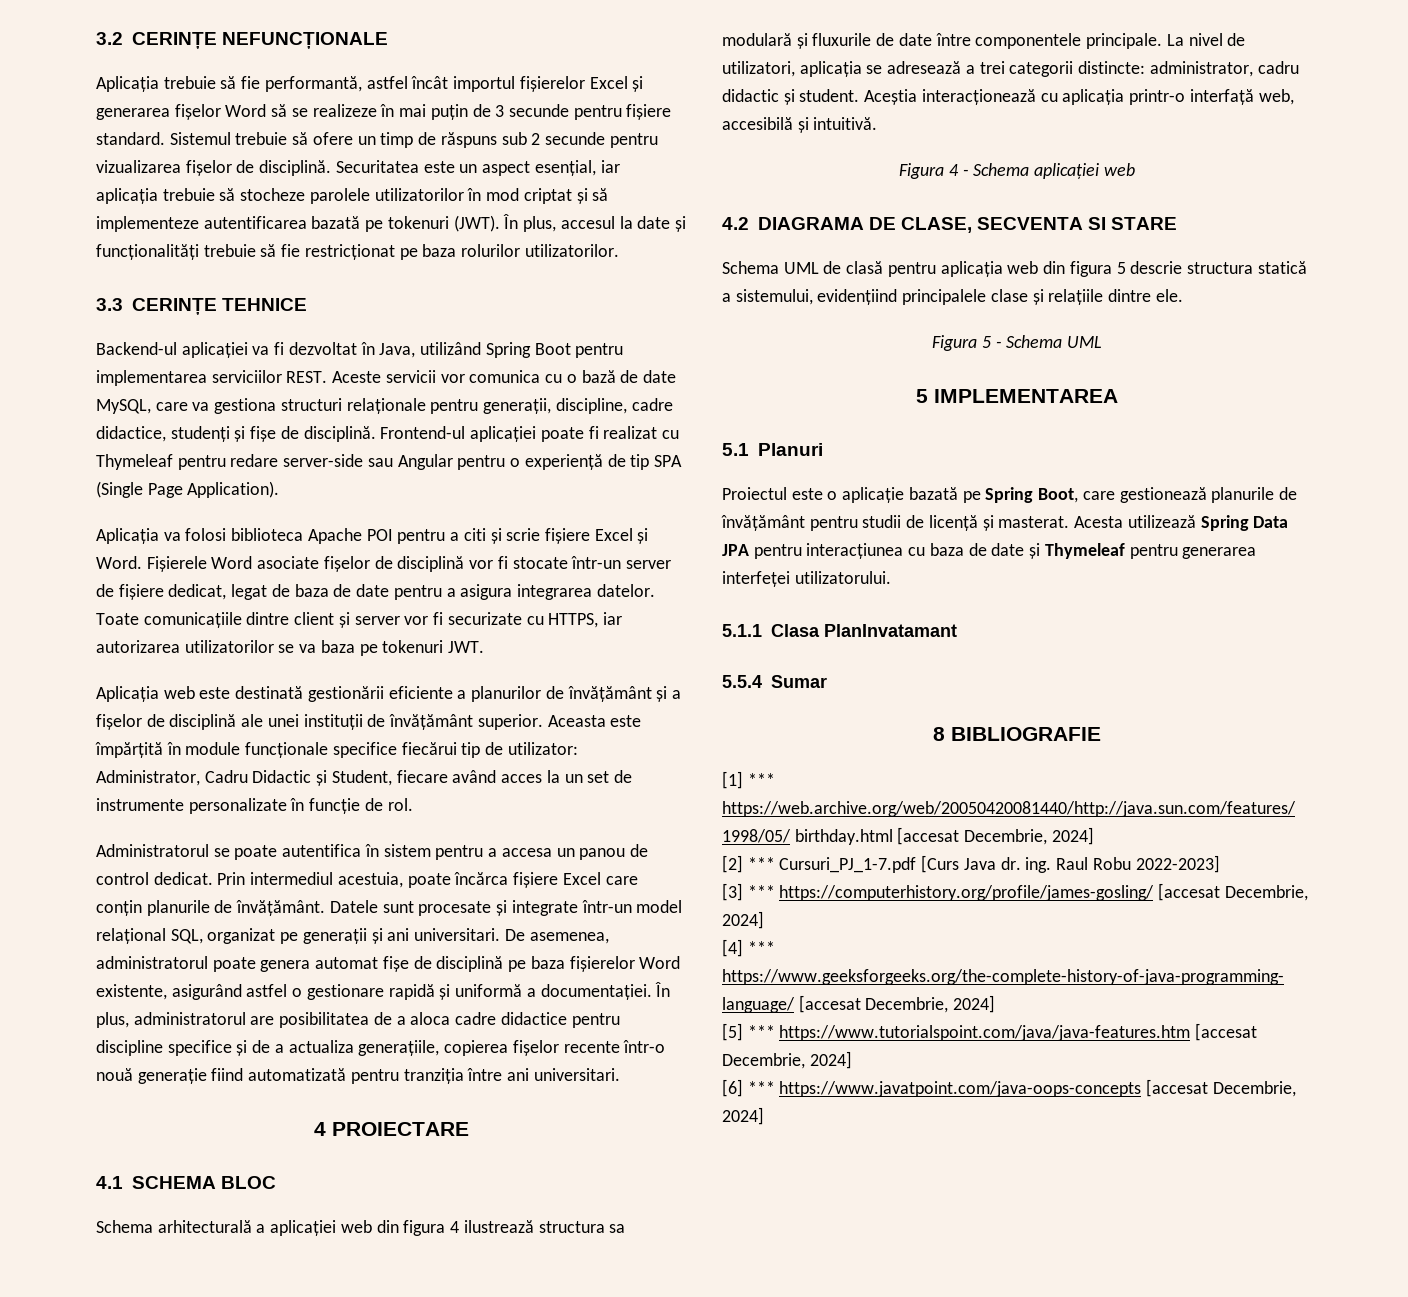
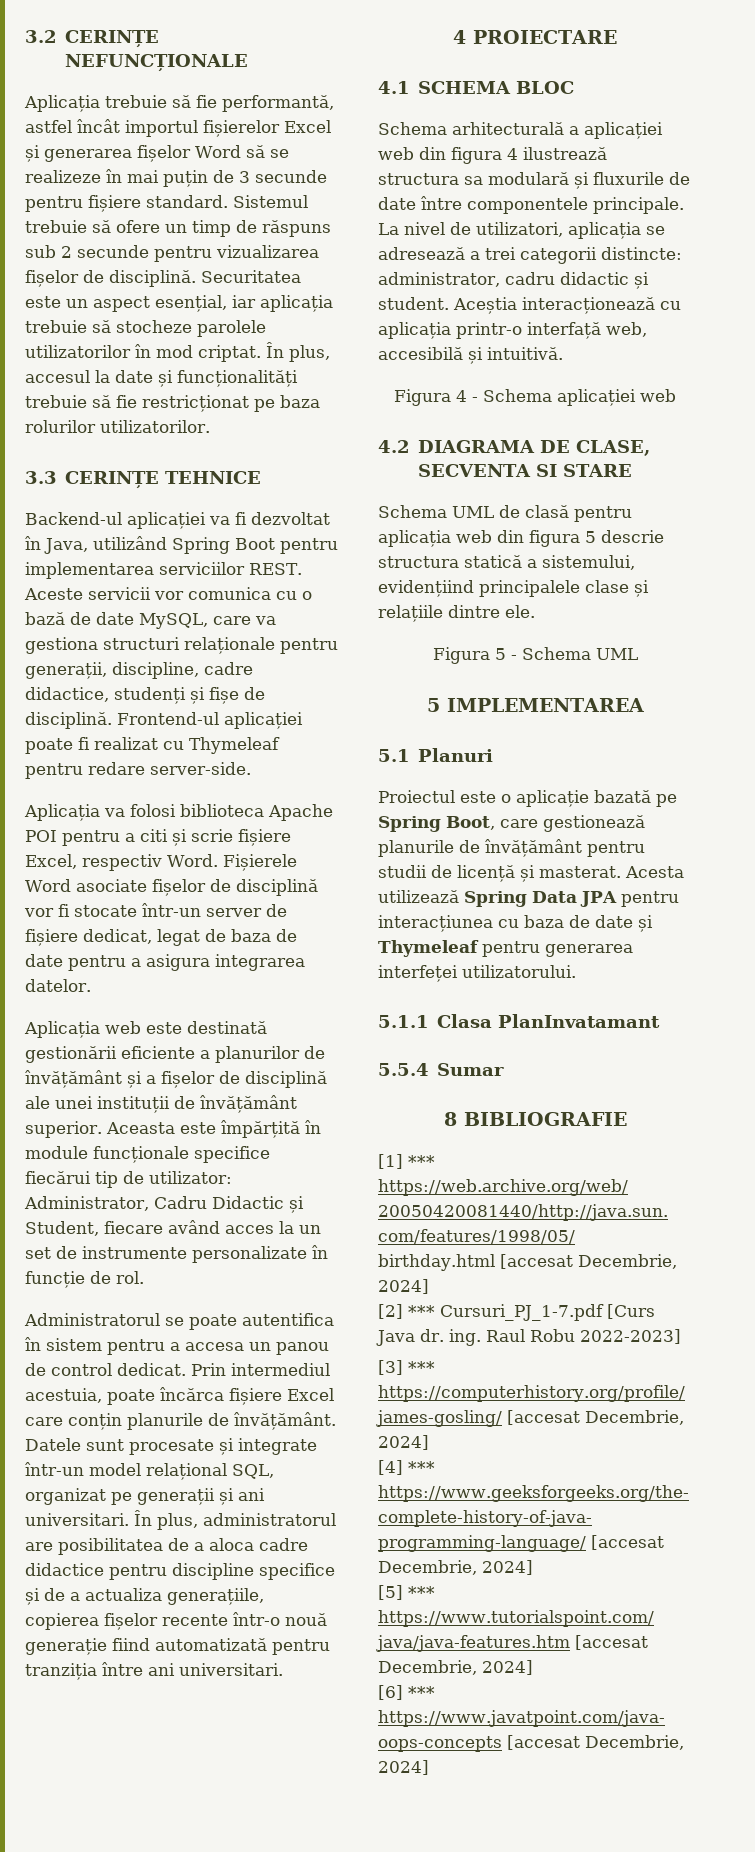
- Securitatea este un aspect esențial, iar aplicația trebuie să stocheze parolele utilizatorilor în mod criptat și să implementeze autentificarea bazată pe tokenuri (JWT).
+ Securitatea este un aspect esențial, iar aplicația trebuie să stocheze parolele utilizatorilor în mod criptat.
- Frontend-ul aplicației poate fi realizat cu Thymeleaf pentru redare server-side sau Angular pentru o experiență de tip SPA (Single Page Application).
+ Frontend-ul aplicației poate fi realizat cu Thymeleaf pentru redare server-side.
- Aplicația va folosi biblioteca Apache POI pentru a citi și scrie fișiere Excel și Word.
+ Aplicația va folosi biblioteca Apache POI pentru a citi și scrie fișiere Excel, respectiv Word.
- Toate comunicațiile dintre client și server vor fi securizate cu HTTPS, iar autorizarea utilizatorilor se va baza pe tokenuri JWT.
- De asemenea, administratorul poate genera automat fișe de disciplină pe baza fișierelor Word existente, asigurând astfel o gestionare rapidă și uniformă a documentației.

